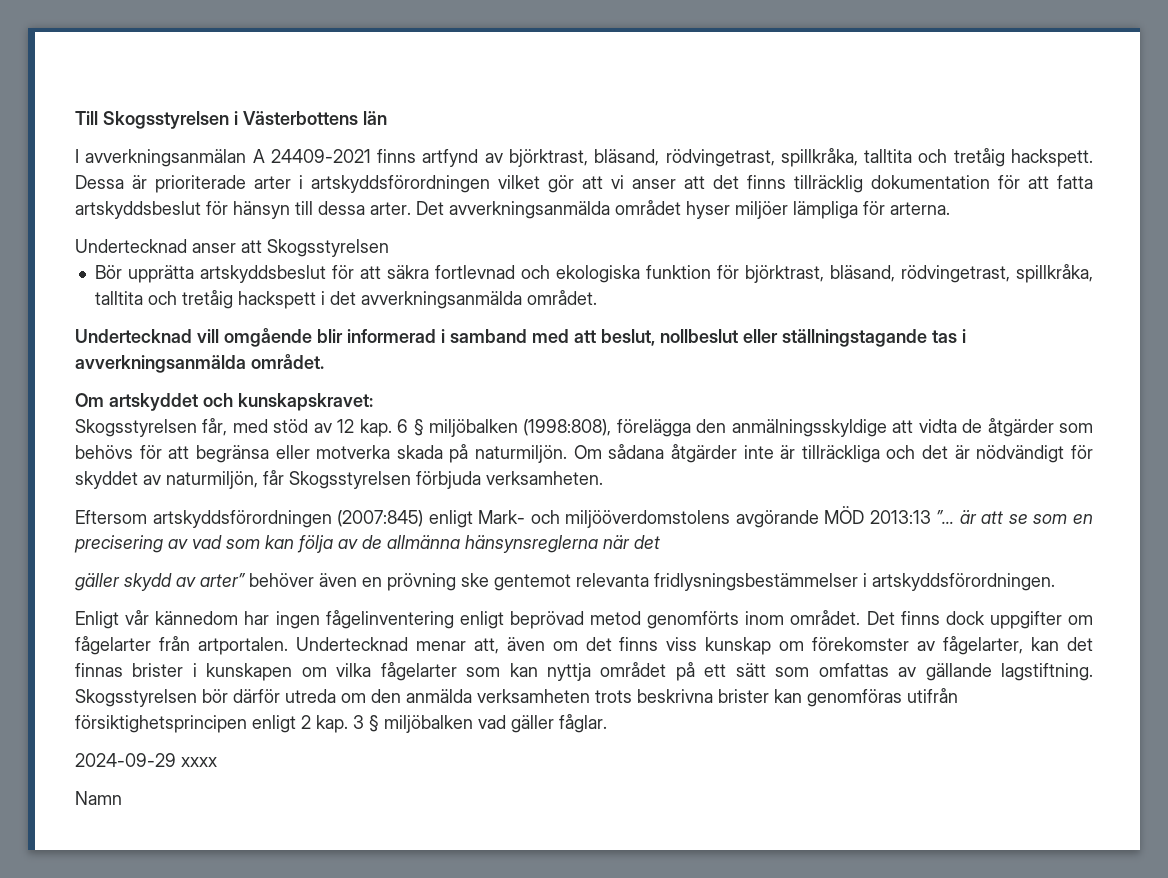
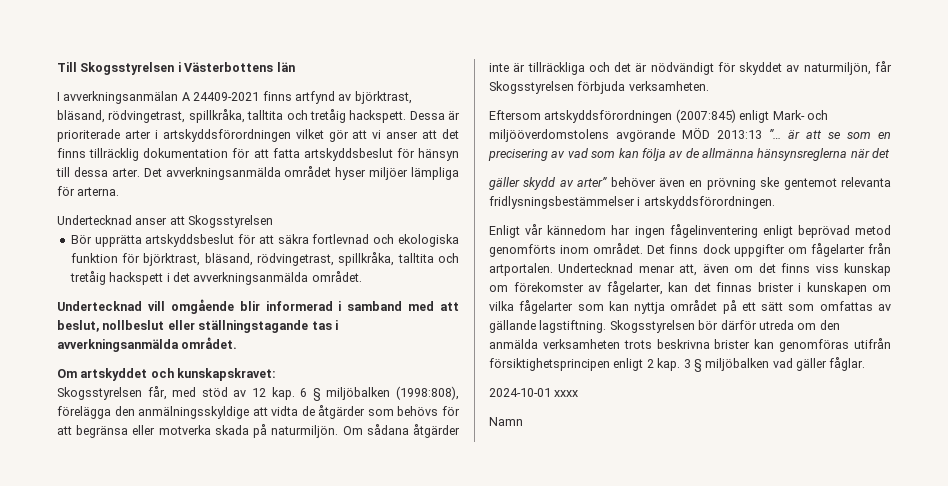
- 2024-09-29 xxxx
+ 2024-10-01 xxxx

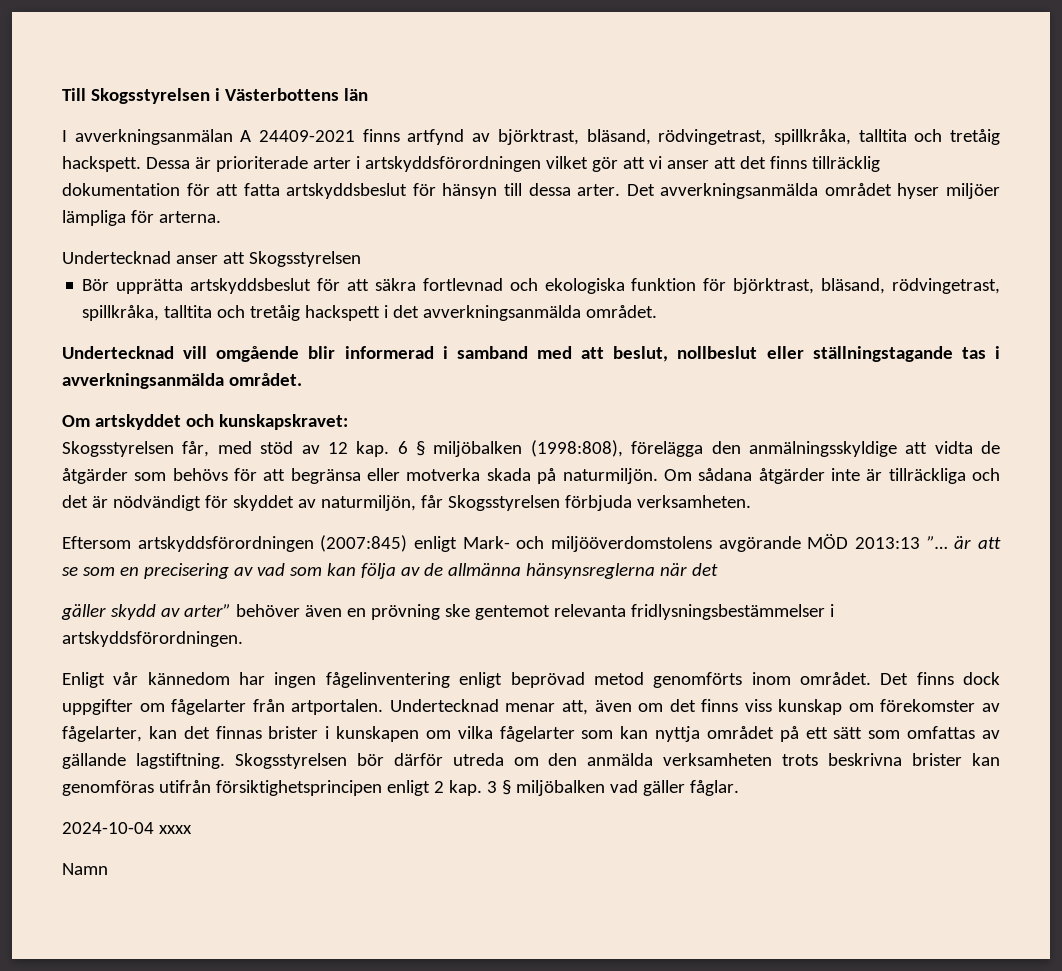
- 2024-10-01 xxxx
+ 2024-10-04 xxxx

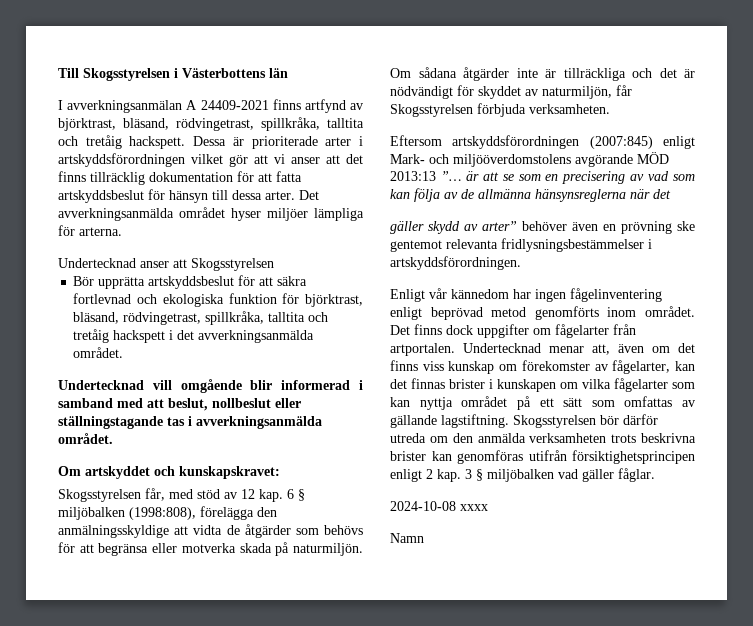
- 2024-10-04 xxxx
+ 2024-10-08 xxxx

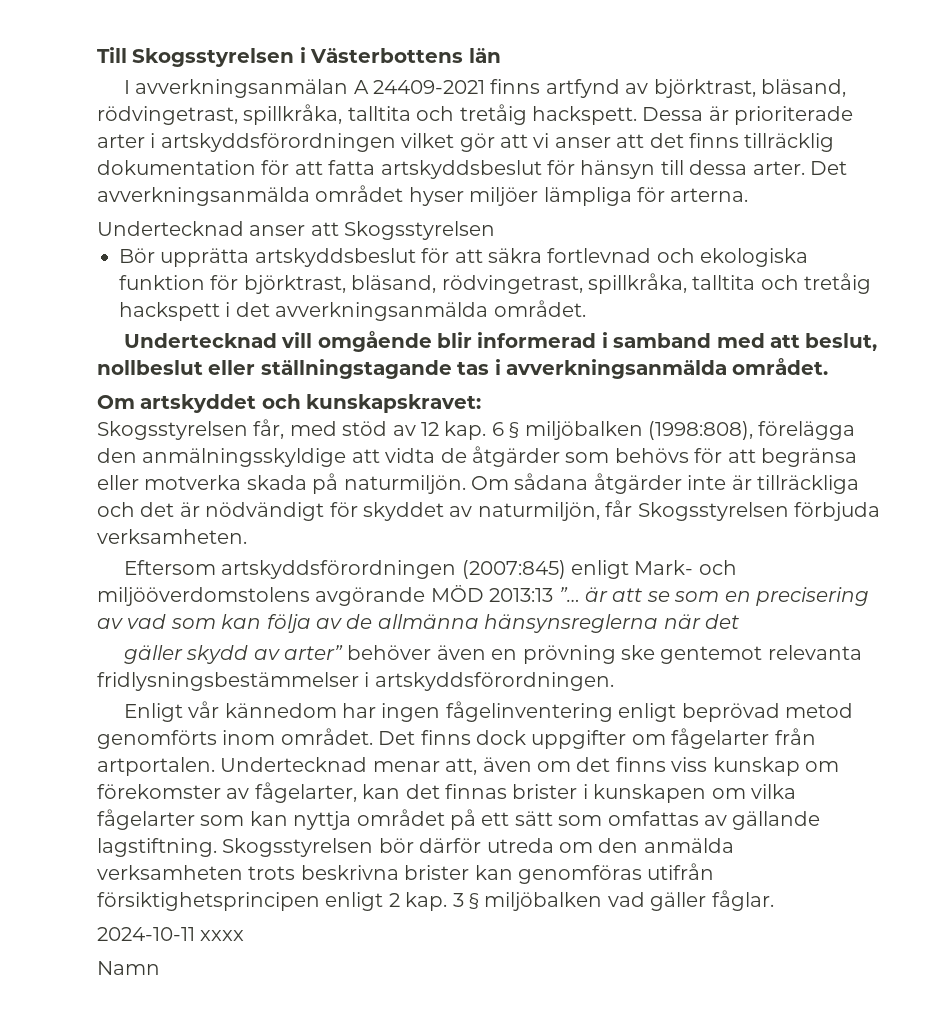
- 2024-10-08 xxxx
+ 2024-10-11 xxxx

